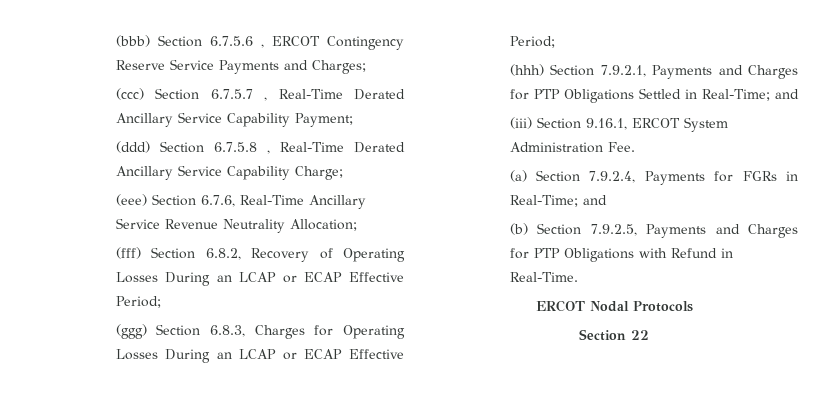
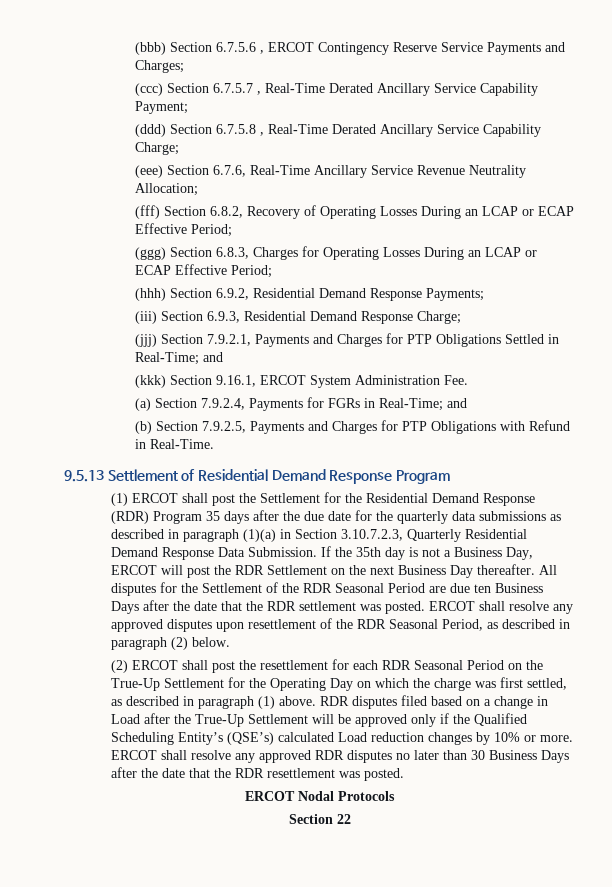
- (hhh) Section 7.9.2.1, Payments and Charges for PTP Obligations Settled in Real-Time; and
+ (hhh) Section 6.9.2, Residential Demand Response Payments;
+ (iii) Section 6.9.3, Residential Demand Response Charge;
+ (jjj) Section 7.9.2.1, Payments and Charges for PTP Obligations Settled in Real-Time; and
- (iii) Section 9.16.1, ERCOT System Administration Fee.
+ (kkk) Section 9.16.1, ERCOT System Administration Fee.
+ 9.5.13 Settlement of Residential Demand Response Program
+ (1) ERCOT shall post the Settlement for the Residential Demand Response (RDR) Program 35 days after the due date for the quarterly data submissions as described in paragraph (1)(a) in Section 3.10.7.2.3, Quarterly Residential Demand Response Data Submission. If the 35th day is not a Business Day, ERCOT will post the RDR Settlement on the next Business Day thereafter. All disputes for the Settlement of the RDR Seasonal Period are due ten Business Days after the date that the RDR settlement was posted. ERCOT shall resolve any approved disputes upon resettlement of the RDR Seasonal Period, as described in paragraph (2) below.
+ (2) ERCOT shall post the resettlement for each RDR Seasonal Period on the True-Up Settlement for the Operating Day on which the charge was first settled, as described in paragraph (1) above. RDR disputes filed based on a change in Load after the True-Up Settlement will be approved only if the Qualified Scheduling Entity’s (QSE’s) calculated Load reduction changes by 10% or more. ERCOT shall resolve any approved RDR disputes no later than 30 Business Days after the date that the RDR resettlement was posted.

